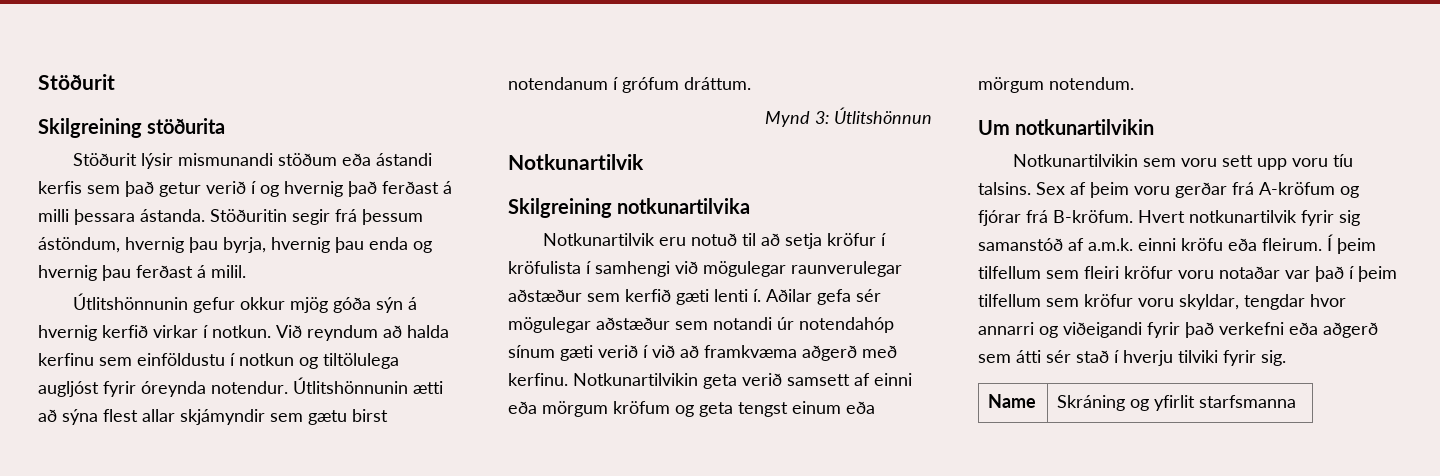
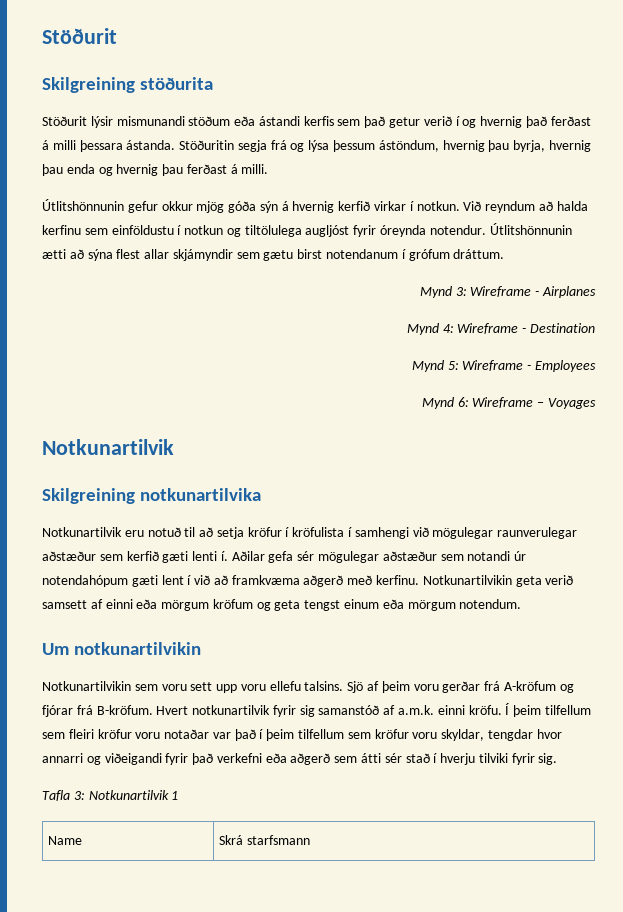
- Stöðuritin segir frá þessum ástöndum, hvernig þau byrja, hvernig þau enda og hvernig þau ferðast á milil.
+ Stöðuritin segja frá og lýsa þessum ástöndum, hvernig þau byrja, hvernig þau enda og hvernig þau ferðast á milli.
- Mynd 3: Útlitshönnun
+ Mynd 3: Wireframe - Airplanes
+ Mynd 4: Wireframe - Destination
+ Mynd 5: Wireframe - Employees
+ Mynd 6: Wireframe – Voyages
- Aðilar gefa sér mögulegar aðstæður sem notandi úr notendahóp sínum gæti verið í við að framkvæma aðgerð með kerfinu.
+ Aðilar gefa sér mögulegar aðstæður sem notandi úr notendahópum gæti lent í við að framkvæma aðgerð með kerfinu.
- Notkunartilvikin sem voru sett upp voru tíu talsins. Sex af þeim voru gerðar frá A-kröfum og fjórar frá B-kröfum.
+ Notkunartilvikin sem voru sett upp voru ellefu talsins. Sjö af þeim voru gerðar frá A-kröfum og fjórar frá B-kröfum.
- Hvert notkunartilvik fyrir sig samanstóð af a.m.k. einni kröfu eða fleirum.
+ Hvert notkunartilvik fyrir sig samanstóð af a.m.k. einni kröfu.
- Name | Skráning og yfirlit starfsmanna
+ Tafla 3: Notkunartilvik 1
+ Name | Skrá starfsmann

